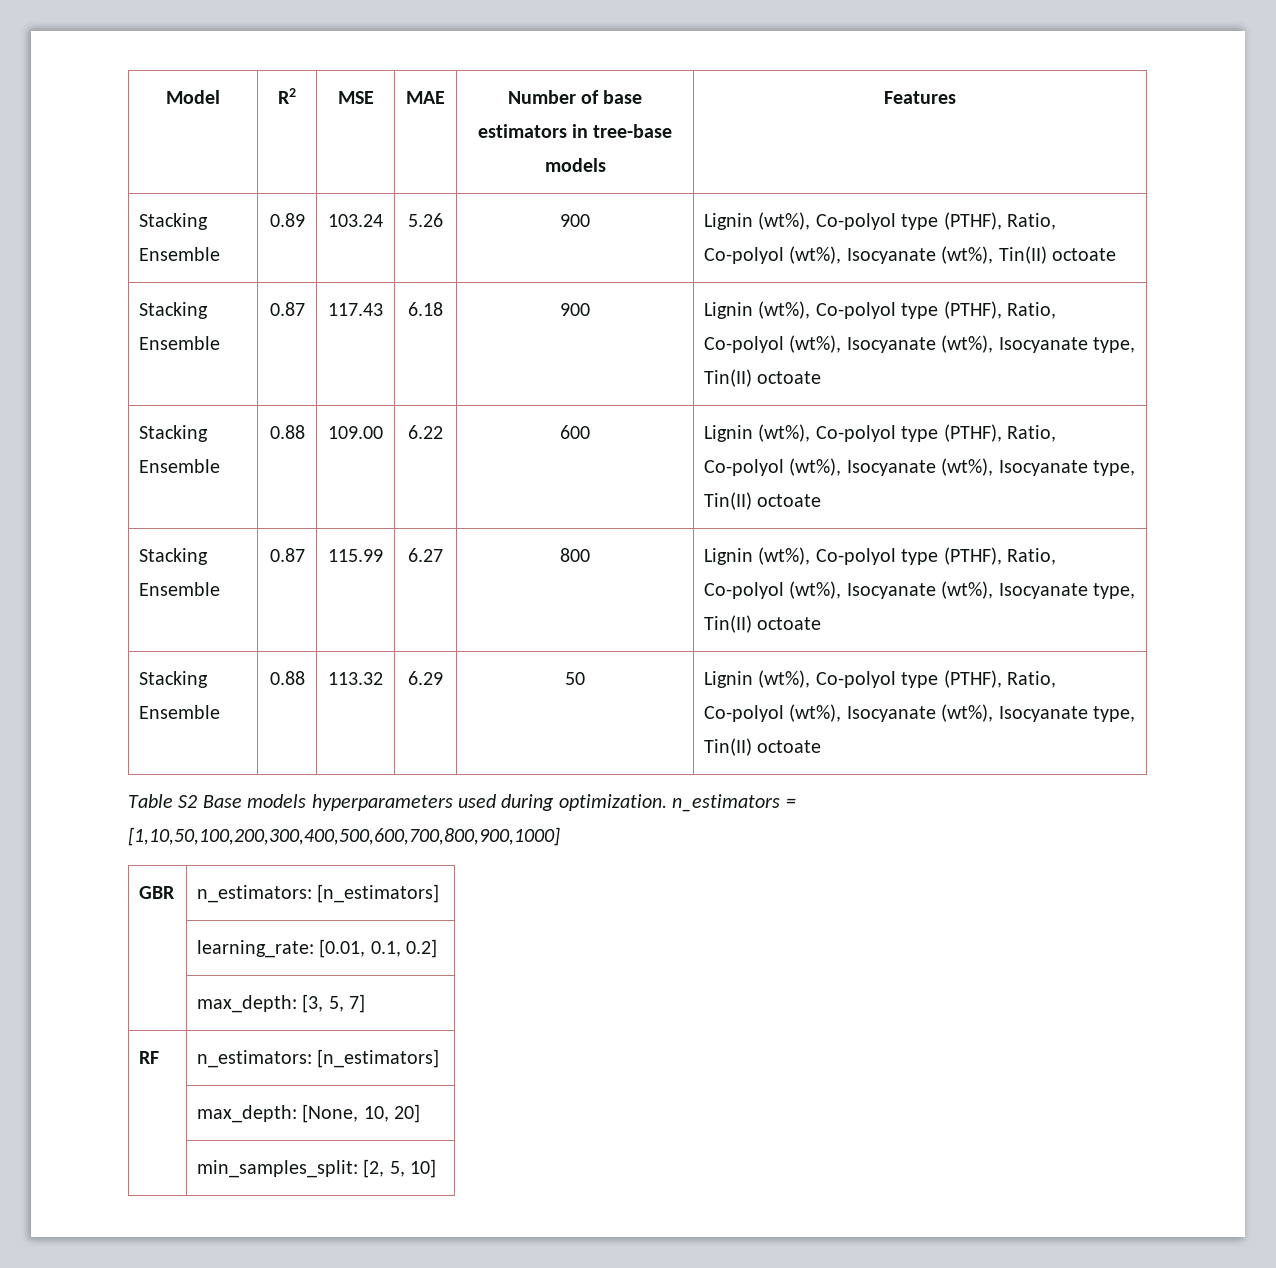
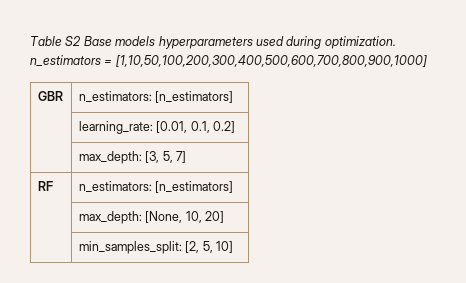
- Model | R2 | MSE | MAE | Number of base estimators in tree-base models | Features
- Stacking Ensemble | 0.89 | 103.24 | 5.26 | 900 | Lignin (wt%), Co-polyol type (PTHF), Ratio, Co-polyol (wt%), Isocyanate (wt%), Tin(II) octoate
- Stacking Ensemble | 0.87 | 117.43 | 6.18 | 900 | Lignin (wt%), Co-polyol type (PTHF), Ratio, Co-polyol (wt%), Isocyanate (wt%), Isocyanate type, Tin(II) octoate
- Stacking Ensemble | 0.88 | 109.00 | 6.22 | 600 | Lignin (wt%), Co-polyol type (PTHF), Ratio, Co-polyol (wt%), Isocyanate (wt%), Isocyanate type, Tin(II) octoate
- Stacking Ensemble | 0.87 | 115.99 | 6.27 | 800 | Lignin (wt%), Co-polyol type (PTHF), Ratio, Co-polyol (wt%), Isocyanate (wt%), Isocyanate type, Tin(II) octoate
- Stacking Ensemble | 0.88 | 113.32 | 6.29 | 50 | Lignin (wt%), Co-polyol type (PTHF), Ratio, Co-polyol (wt%), Isocyanate (wt%), Isocyanate type, Tin(II) octoate

